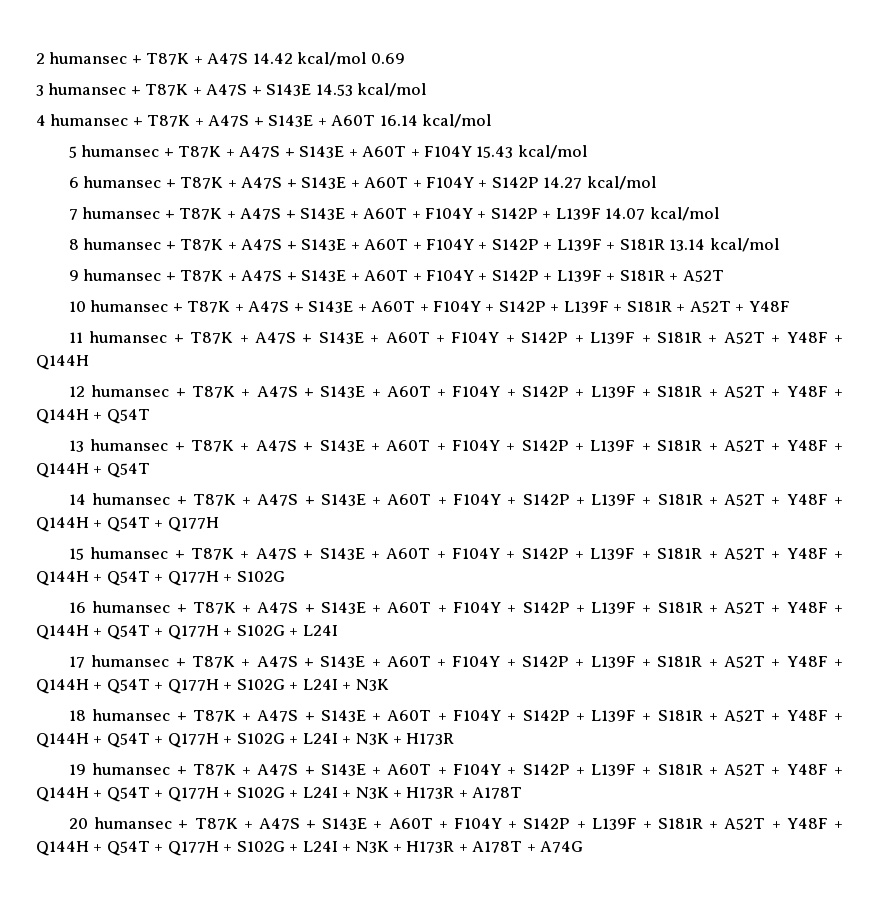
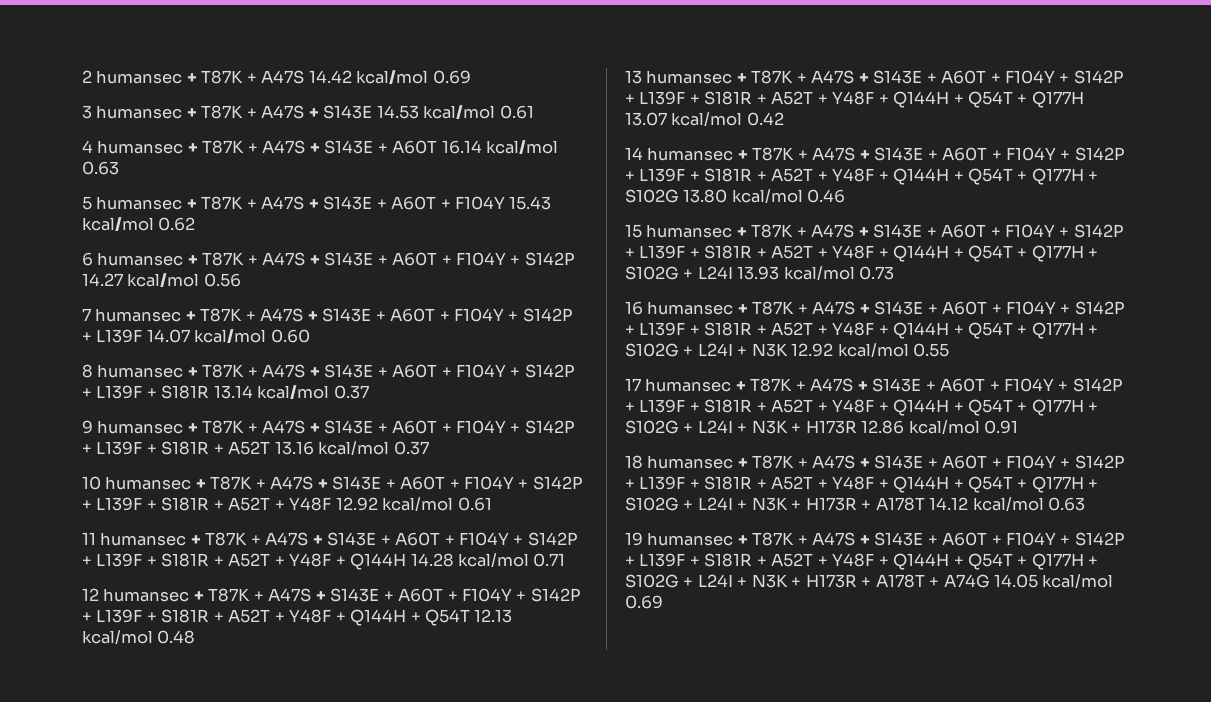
- 3 humansec + T87K + A47S + S143E 14.53 kcal/mol
+ 3 humansec + T87K + A47S + S143E 14.53 kcal/mol 0.61
- 4 humansec + T87K + A47S + S143E + A60T 16.14 kcal/mol
+ 4 humansec + T87K + A47S + S143E + A60T 16.14 kcal/mol 0.63
- 5 humansec + T87K + A47S + S143E + A60T + F104Y 15.43 kcal/mol
+ 5 humansec + T87K + A47S + S143E + A60T + F104Y 15.43 kcal/mol 0.62
- 6 humansec + T87K + A47S + S143E + A60T + F104Y + S142P 14.27 kcal/mol
+ 6 humansec + T87K + A47S + S143E + A60T + F104Y + S142P 14.27 kcal/mol 0.56
- 7 humansec + T87K + A47S + S143E + A60T + F104Y + S142P + L139F 14.07 kcal/mol
+ 7 humansec + T87K + A47S + S143E + A60T + F104Y + S142P + L139F 14.07 kcal/mol 0.60
- 8 humansec + T87K + A47S + S143E + A60T + F104Y + S142P + L139F + S181R 13.14 kcal/mol
+ 8 humansec + T87K + A47S + S143E + A60T + F104Y + S142P + L139F + S181R 13.14 kcal/mol 0.37
- 9 humansec + T87K + A47S + S143E + A60T + F104Y + S142P + L139F + S181R + A52T
+ 9 humansec + T87K + A47S + S143E + A60T + F104Y + S142P + L139F + S181R + A52T 13.16 kcal/mol 0.37
- 10 humansec + T87K + A47S + S143E + A60T + F104Y + S142P + L139F + S181R + A52T + Y48F
+ 10 humansec + T87K + A47S + S143E + A60T + F104Y + S142P + L139F + S181R + A52T + Y48F 12.92 kcal/mol 0.61
- 11 humansec + T87K + A47S + S143E + A60T + F104Y + S142P + L139F + S181R + A52T + Y48F + Q144H
+ 11 humansec + T87K + A47S + S143E + A60T + F104Y + S142P + L139F + S181R + A52T + Y48F + Q144H 14.28 kcal/mol 0.71
- 12 humansec + T87K + A47S + S143E + A60T + F104Y + S142P + L139F + S181R + A52T + Y48F + Q144H + Q54T
+ 12 humansec + T87K + A47S + S143E + A60T + F104Y + S142P + L139F + S181R + A52T + Y48F + Q144H + Q54T 12.13 kcal/mol 0.48
- 13 humansec + T87K + A47S + S143E + A60T + F104Y + S142P + L139F + S181R + A52T + Y48F + Q144H + Q54T
+ 13 humansec + T87K + A47S + S143E + A60T + F104Y + S142P + L139F + S181R + A52T + Y48F + Q144H + Q54T + Q177H 13.07 kcal/mol 0.42
- 14 humansec + T87K + A47S + S143E + A60T + F104Y + S142P + L139F + S181R + A52T + Y48F + Q144H + Q54T + Q177H
+ 14 humansec + T87K + A47S + S143E + A60T + F104Y + S142P + L139F + S181R + A52T + Y48F + Q144H + Q54T + Q177H + S102G 13.80 kcal/mol 0.46
- 15 humansec + T87K + A47S + S143E + A60T + F104Y + S142P + L139F + S181R + A52T + Y48F + Q144H + Q54T + Q177H + S102G
+ 15 humansec + T87K + A47S + S143E + A60T + F104Y + S142P + L139F + S181R + A52T + Y48F + Q144H + Q54T + Q177H + S102G + L24I 13.93 kcal/mol 0.73
- 16 humansec + T87K + A47S + S143E + A60T + F104Y + S142P + L139F + S181R + A52T + Y48F + Q144H + Q54T + Q177H + S102G + L24I
+ 16 humansec + T87K + A47S + S143E + A60T + F104Y + S142P + L139F + S181R + A52T + Y48F + Q144H + Q54T + Q177H + S102G + L24I + N3K 12.92 kcal/mol 0.55
- 17 humansec + T87K + A47S + S143E + A60T + F104Y + S142P + L139F + S181R + A52T + Y48F + Q144H + Q54T + Q177H + S102G + L24I + N3K
+ 17 humansec + T87K + A47S + S143E + A60T + F104Y + S142P + L139F + S181R + A52T + Y48F + Q144H + Q54T + Q177H + S102G + L24I + N3K + H173R 12.86 kcal/mol 0.91
- 18 humansec + T87K + A47S + S143E + A60T + F104Y + S142P + L139F + S181R + A52T + Y48F + Q144H + Q54T + Q177H + S102G + L24I + N3K + H173R
+ 18 humansec + T87K + A47S + S143E + A60T + F104Y + S142P + L139F + S181R + A52T + Y48F + Q144H + Q54T + Q177H + S102G + L24I + N3K + H173R + A178T 14.12 kcal/mol 0.63
- 19 humansec + T87K + A47S + S143E + A60T + F104Y + S142P + L139F + S181R + A52T + Y48F + Q144H + Q54T + Q177H + S102G + L24I + N3K + H173R + A178T
- 20 humansec + T87K + A47S + S143E + A60T + F104Y + S142P + L139F + S181R + A52T + Y48F + Q144H + Q54T + Q177H + S102G + L24I + N3K + H173R + A178T + A74G
+ 19 humansec + T87K + A47S + S143E + A60T + F104Y + S142P + L139F + S181R + A52T + Y48F + Q144H + Q54T + Q177H + S102G + L24I + N3K + H173R + A178T + A74G 14.05 kcal/mol 0.69

